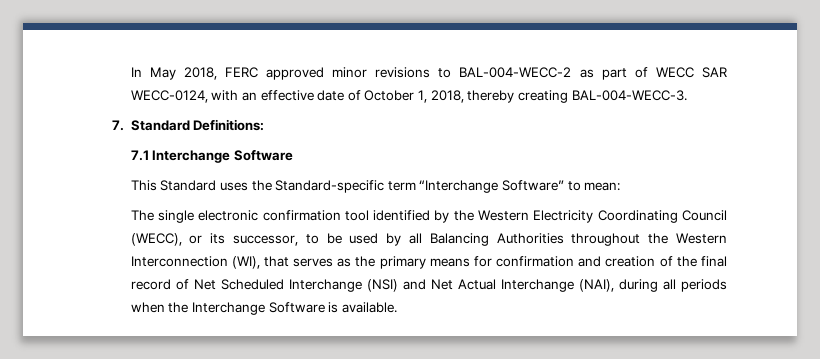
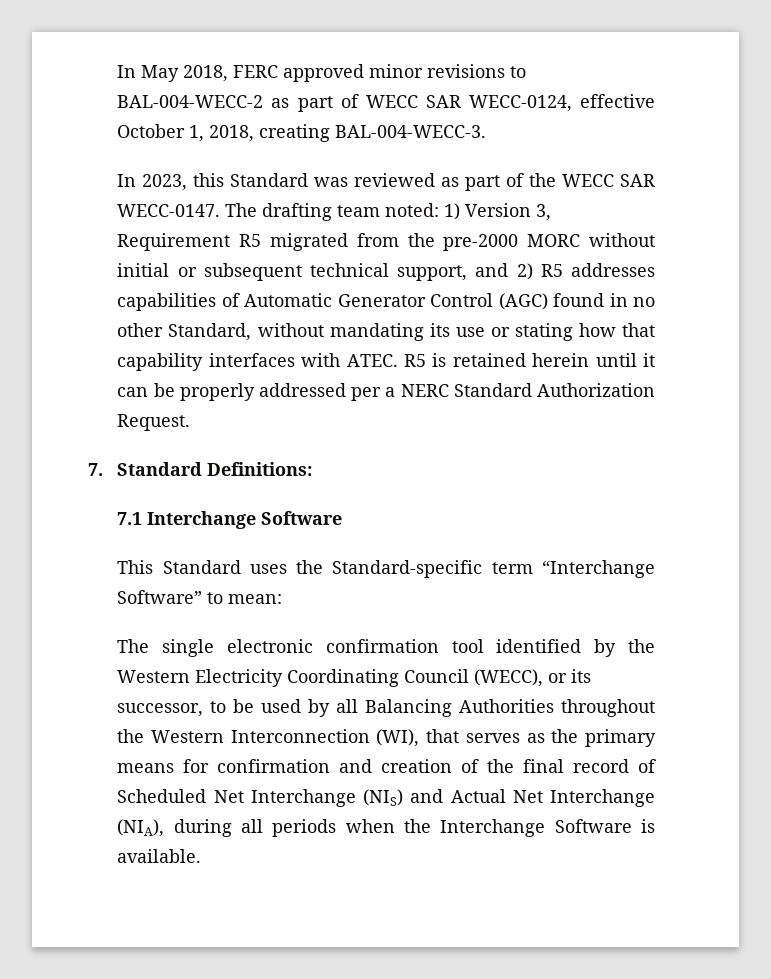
- In May 2018, FERC approved minor revisions to BAL-004-WECC-2 as part of WECC SAR WECC-0124, with an effective date of October 1, 2018, thereby creating BAL-004-WECC-3.
+ In May 2018, FERC approved minor revisions to BAL-004-WECC-2 as part of WECC SAR WECC-0124, effective October 1, 2018, creating BAL-004-WECC-3.
+ In 2023, this Standard was reviewed as part of the WECC SAR WECC-0147. The drafting team noted: 1) Version 3, Requirement R5 migrated from the pre-2000 MORC without initial or subsequent technical support, and 2) R5 addresses capabilities of Automatic Generator Control (AGC) found in no other Standard, without mandating its use or stating how that capability interfaces with ATEC. R5 is retained herein until it can be properly addressed per a NERC Standard Authorization Request.
- The single electronic confirmation tool identified by the Western Electricity Coordinating Council (WECC), or its successor, to be used by all Balancing Authorities throughout the Western Interconnection (WI), that serves as the primary means for confirmation and creation of the final record of Net Scheduled Interchange (NSI) and Net Actual Interchange (NAI), during all periods when the Interchange Software is available.
+ The single electronic confirmation tool identified by the Western Electricity Coordinating Council (WECC), or its successor, to be used by all Balancing Authorities throughout the Western Interconnection (WI), that serves as the primary means for confirmation and creation of the final record of Scheduled Net Interchange (NIS) and Actual Net Interchange (NIA), during all periods when the Interchange Software is available.

